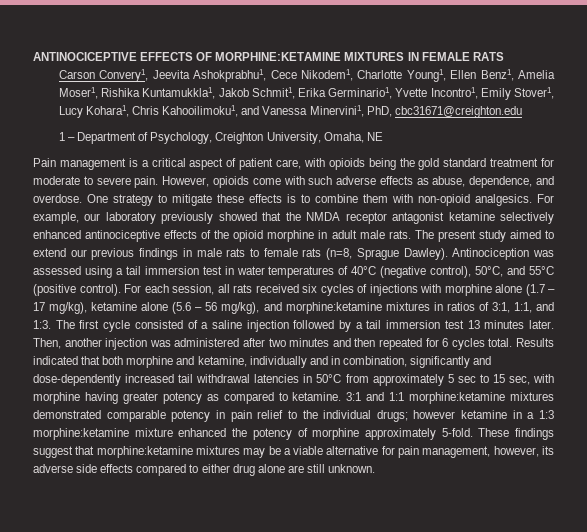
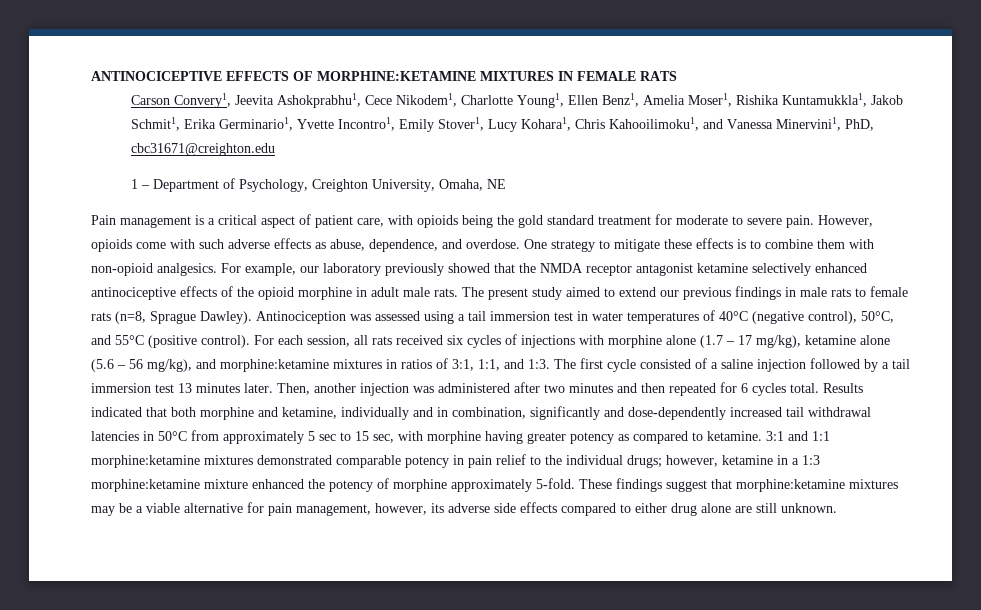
- 3:1 and 1:1 morphine:ketamine mixtures demonstrated comparable potency in pain relief to the individual drugs; however ketamine in a 1:3 morphine:ketamine mixture enhanced the potency of morphine approximately 5-fold.
+ 3:1 and 1:1 morphine:ketamine mixtures demonstrated comparable potency in pain relief to the individual drugs; however, ketamine in a 1:3 morphine:ketamine mixture enhanced the potency of morphine approximately 5-fold.

